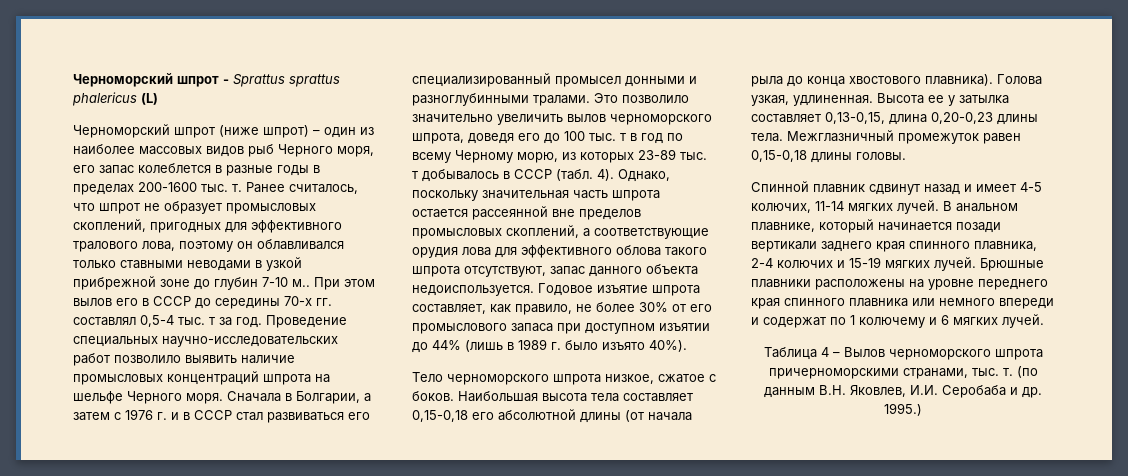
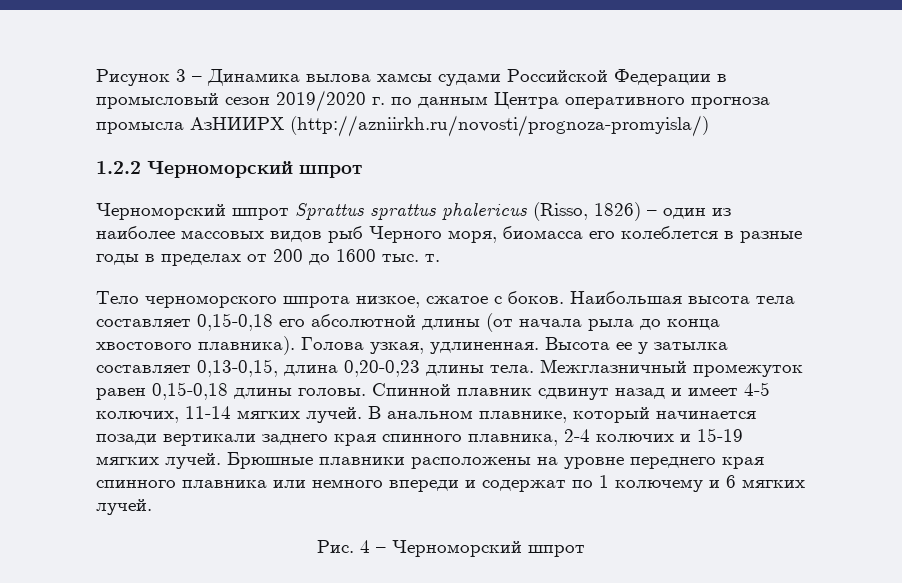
- Черноморский шпрот - Sprattus sprattus phalericus (L)
- Черноморский шпрот (ниже шпрот) – один из наиболее массовых видов рыб Черного моря, его запас колеблется в разные годы в пределах 200-1600 тыс. т. Ранее считалось, что шпрот не образует промысловых скоплений, пригодных для эффективного тралового лова, поэтому он облавливался только ставными неводами в узкой прибрежной зоне до глубин 7-10 м.. При этом вылов его в СССР до середины 70-х гг. составлял 0,5-4 тыс. т за год. Проведение специальных научно-исследовательских работ позволило выявить наличие промысловых концентраций шпрота на шельфе Черного моря. Сначала в Болгарии, а затем с 1976 г. и в СССР стал развиваться его специализированный промысел донными и разноглубинными тралами. Это позволило значительно увеличить вылов черноморского шпрота, доведя его до 100 тыс. т в год по всему Черному морю, из которых 23-89 тыс. т добывалось в СССР (табл. 4). Однако, поскольку значительная часть шпрота остается рассеянной вне пределов промысловых скоплений, а соответствующие орудия лова для эффективного облова такого шпрота отсутствуют, запас данного объекта недоиспользуется. Годовое изъятие шпрота составляет, как правило, не более 30% от его промыслового запаса при доступном изъятии до 44% (лишь в 1989 г. было изъято 40%).
+ Рисунок 3 – Динамика вылова хамсы судами Российской Федерации в промысловый сезон 2019/2020 г. по данным Центра оперативного прогноза промысла АзНИИРХ (http://azniirkh.ru/novosti/prognoza-promyisla/)
+ 1.2.2 Черноморский шпрот
+ Черноморский шпрот Sprattus sprattus phalericus (Risso, 1826) – один из наиболее массовых видов рыб Черного моря, биомасса его колеблется в разные годы в пределах от 200 до 1600 тыс. т.
- Межглазничный промежуток равен 0,15-0,18 длины головы.
- Спинной плавник сдвинут назад и имеет 4-5 колючих, 11-14 мягких лучей.
+ Межглазничный промежуток равен 0,15-0,18 длины головы. Спинной плавник сдвинут назад и имеет 4-5 колючих, 11-14 мягких лучей.
- Таблица 4 – Вылов черноморского шпрота причерноморскими странами, тыс. т. (по данным В.Н. Яковлев, И.И. Серобаба и др. 1995.)
+ Рис. 4 – Черноморский шпрот

